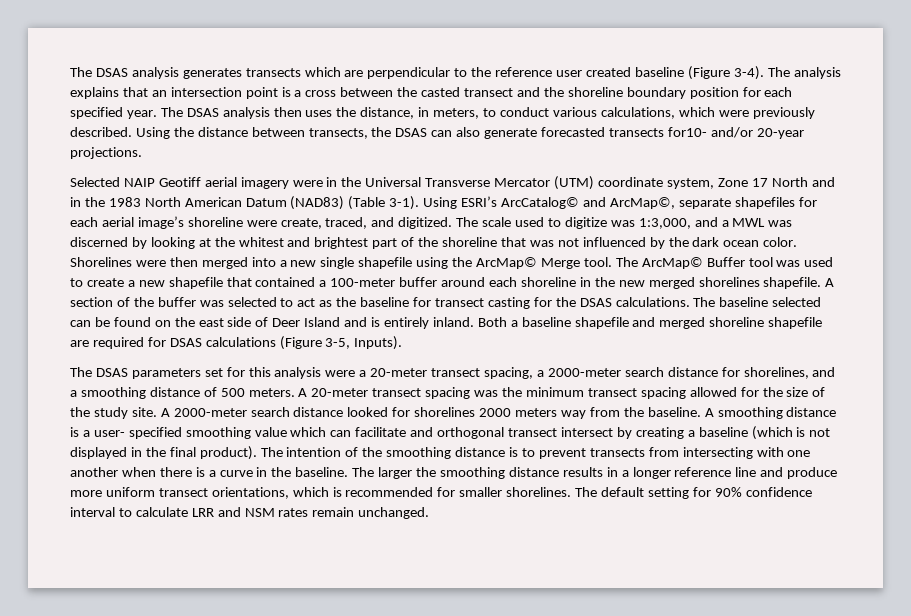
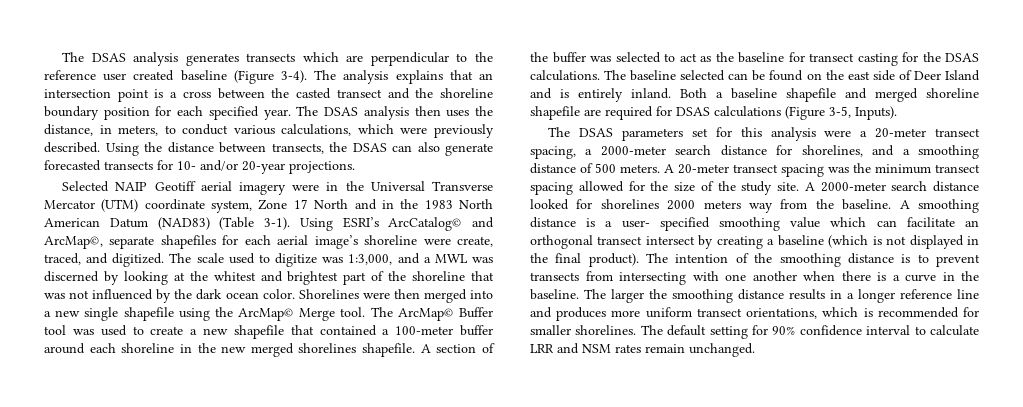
- Using the distance between transects, the DSAS can also generate forecasted transects for10- and/or 20-year projections.
+ Using the distance between transects, the DSAS can also generate forecasted transects for 10- and/or 20-year projections.
- A smoothing distance is a user- specified smoothing value which can facilitate and orthogonal transect intersect by creating a baseline (which is not displayed in the final product).
+ A smoothing distance is a user- specified smoothing value which can facilitate an orthogonal transect intersect by creating a baseline (which is not displayed in the final product).
- The larger the smoothing distance results in a longer reference line and produce more uniform transect orientations, which is recommended for smaller shorelines.
+ The larger the smoothing distance results in a longer reference line and produces more uniform transect orientations, which is recommended for smaller shorelines.

